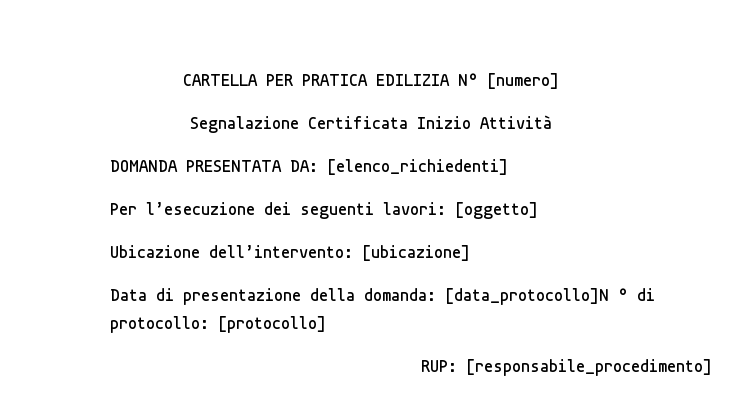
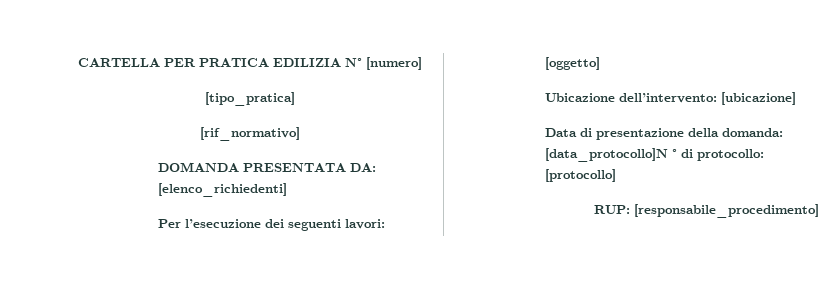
- Segnalazione Certificata Inizio Attività
+ [tipo_pratica]
+ [rif_normativo]

